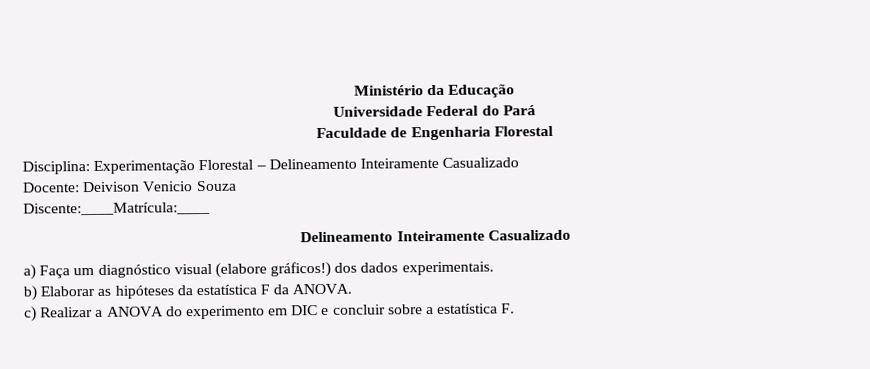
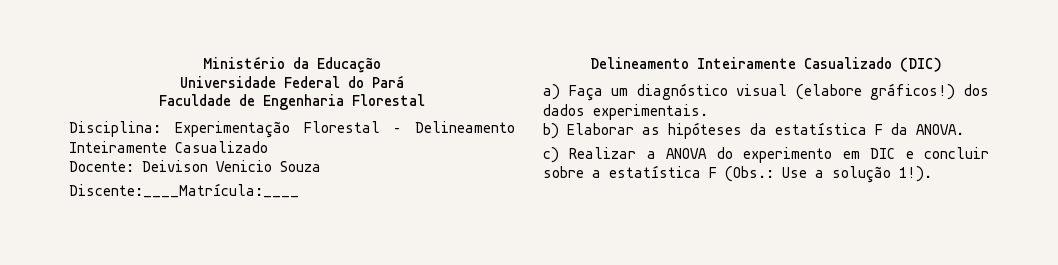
  Discente:____Matrícula:____
- Delineamento Inteiramente Casualizado
+ Delineamento Inteiramente Casualizado (DIC)
- c) Realizar a ANOVA do experimento em DIC e concluir sobre a estatística F.
+ c) Realizar a ANOVA do experimento em DIC e concluir sobre a estatística F (Obs.: Use a solução 1!).

